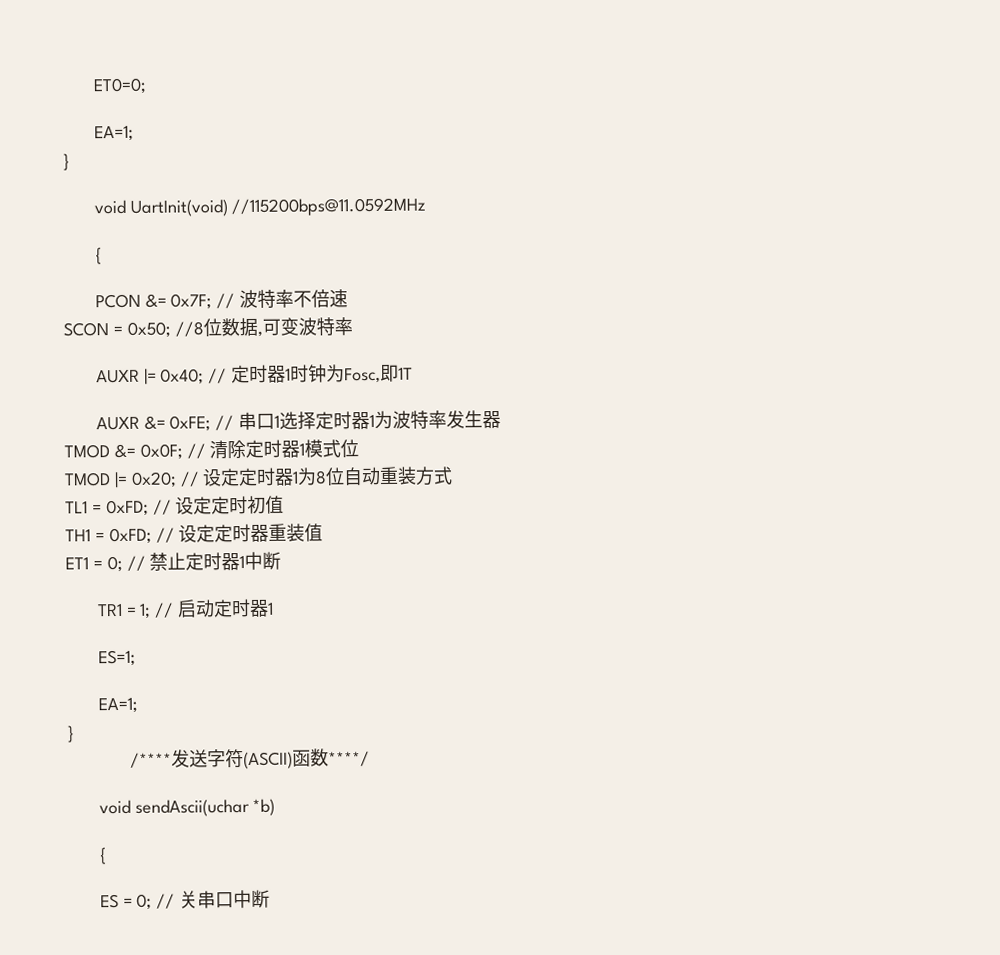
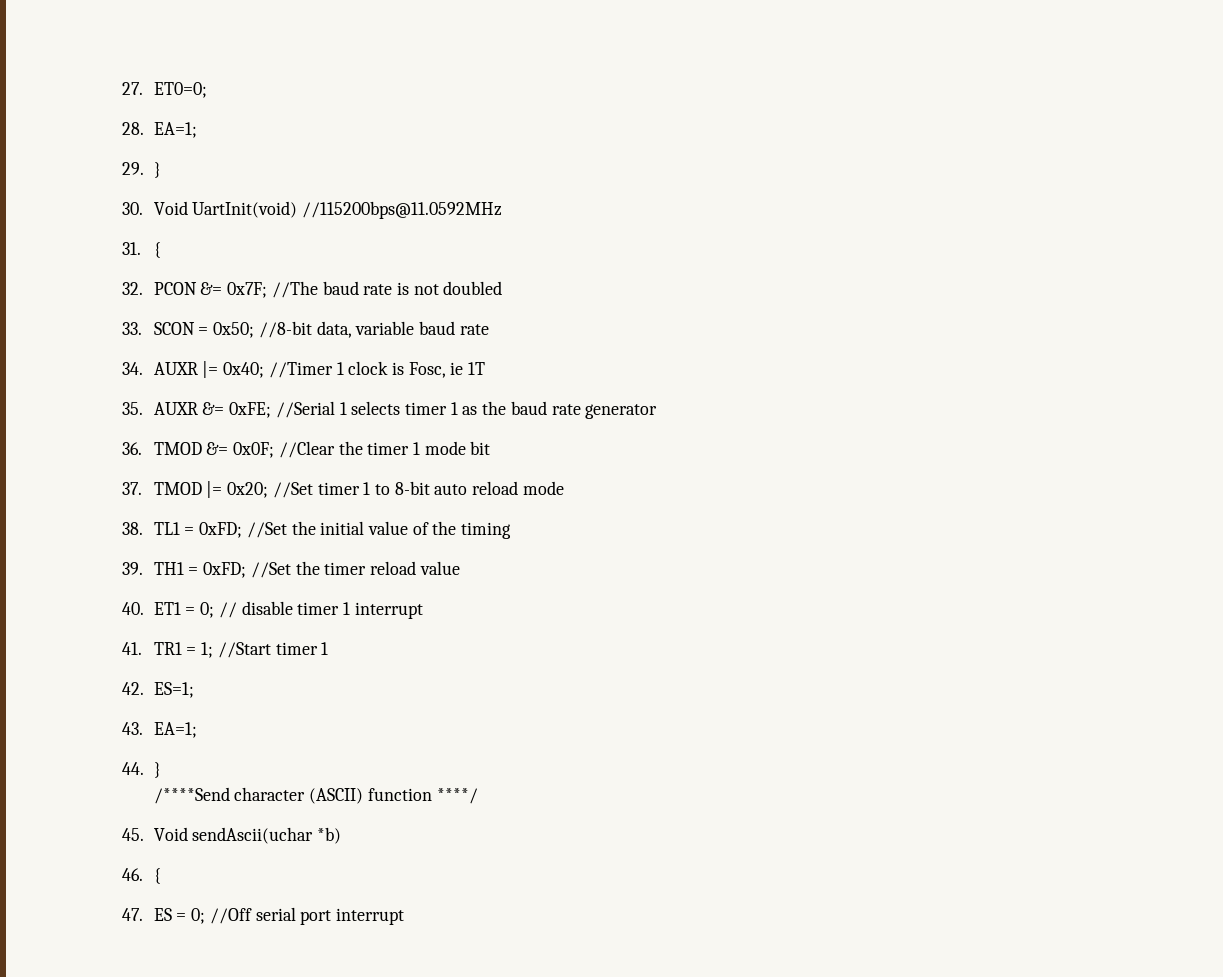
- ET0=0;
- EA=1;
- }
- void UartInit(void) //115200bps@11.0592MHz
- {
- PCON &= 0x7F; // 波特率不倍速
- SCON = 0x50; //8位数据,可变波特率
- AUXR |= 0x40; // 定时器1时钟为Fosc,即1T
+ 27. ET0=0;
+ 28. EA=1;
+ 29. }
+ 30. Void UartInit(void) //115200bps@11.0592MHz
+ 31. {
+ 32. PCON &= 0x7F; //The baud rate is not doubled
+ 33. SCON = 0x50; //8-bit data, variable baud rate
+ 34. AUXR |= 0x40; //Timer 1 clock is Fosc, ie 1T
- AUXR &= 0xFE; // 串口1选择定时器1为波特率发生器
- TMOD &= 0x0F; // 清除定时器1模式位
- TMOD |= 0x20; // 设定定时器1为8位自动重装方式
- TL1 = 0xFD; // 设定定时初值
- TH1 = 0xFD; // 设定定时器重装值
- ET1 = 0; // 禁止定时器1中断
- TR1 = 1; // 启动定时器1
+ 35. AUXR &= 0xFE; //Serial 1 selects timer 1 as the baud rate generator
+ 36. TMOD &= 0x0F; //Clear the timer 1 mode bit
+ 37. TMOD |= 0x20; //Set timer 1 to 8-bit auto reload mode
+ 38. TL1 = 0xFD; //Set the initial value of the timing
+ 39. TH1 = 0xFD; //Set the timer reload value
+ 40. ET1 = 0; // disable timer 1 interrupt
+ 41. TR1 = 1; //Start timer 1
- ES=1;
- EA=1;
- }
- /****发送字符(ASCII)函数****/
+ 42. ES=1;
+ 43. EA=1;
+ 44. }
+ /****Send character (ASCII) function ****/
- void sendAscii(uchar *b)
- {
- ES = 0; // 关串口中断
+ 45. Void sendAscii(uchar *b)
+ 46. {
+ 47. ES = 0; //Off serial port interrupt

